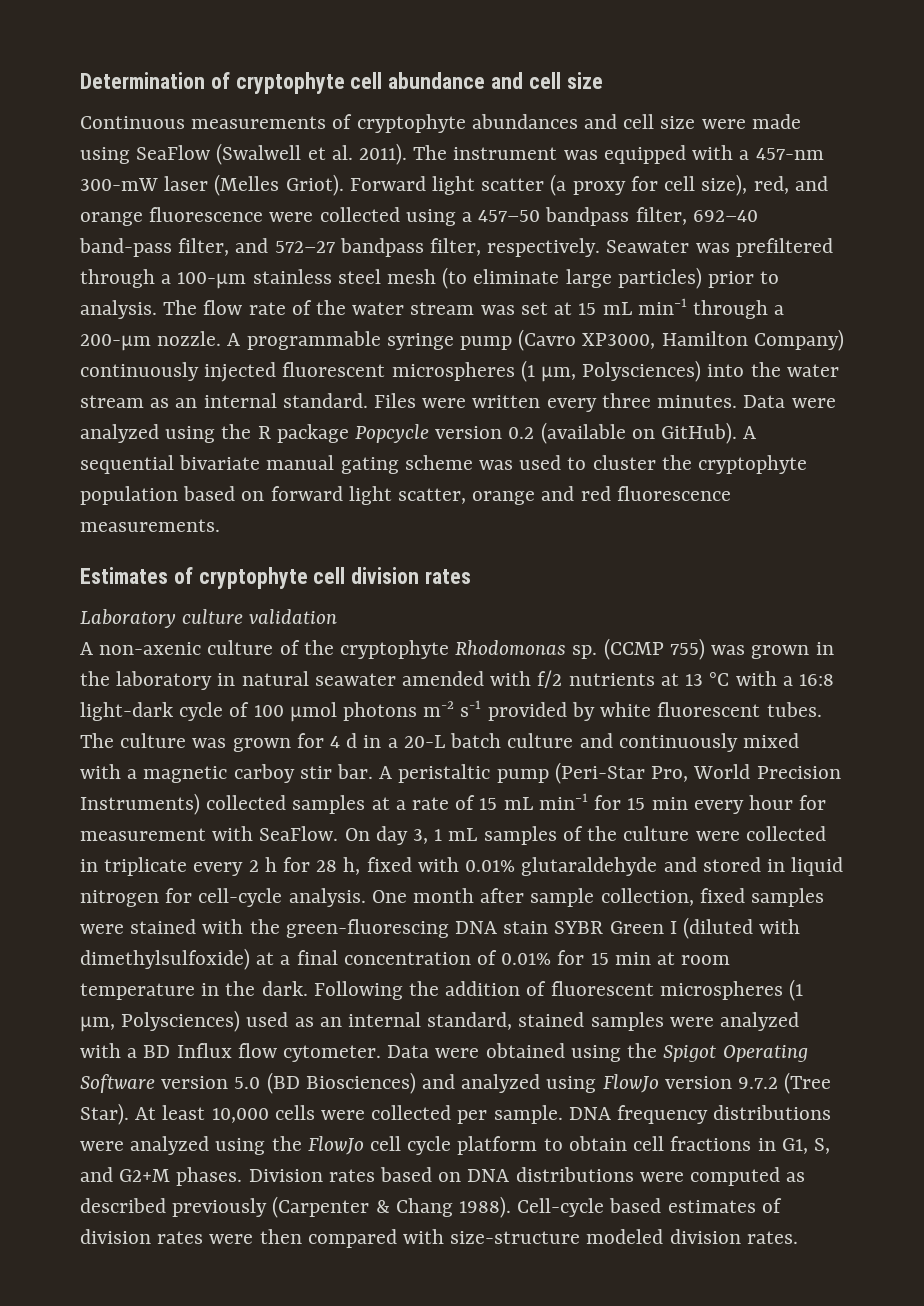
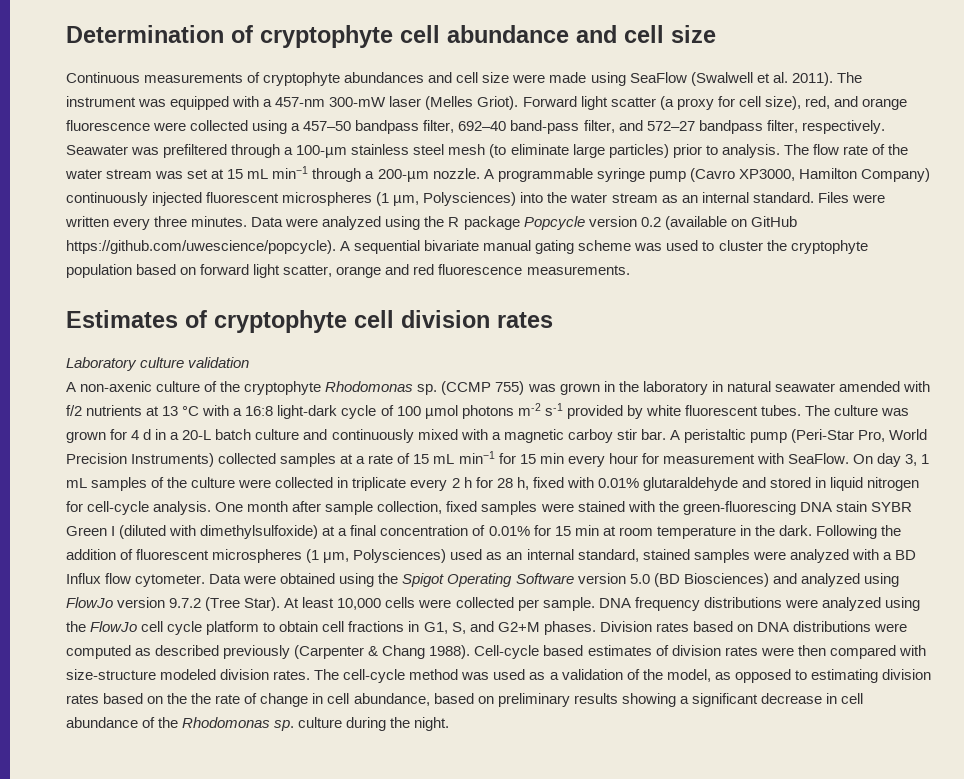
- Data were analyzed using the R package Popcycle version 0.2 (available on GitHub). A sequential bivariate manual gating scheme was used to cluster the cryptophyte population based on forward light scatter, orange and red fluorescence measurements.
+ Data were analyzed using the R package Popcycle version 0.2 (available on GitHub https://github.com/uwescience/popcycle). A sequential bivariate manual gating scheme was used to cluster the cryptophyte population based on forward light scatter, orange and red fluorescence measurements.
+ The cell-cycle method was used as a validation of the model, as opposed to estimating division rates based on the the rate of change in cell abundance, based on preliminary results showing a significant decrease in cell abundance of the Rhodomonas sp. culture during the night.

